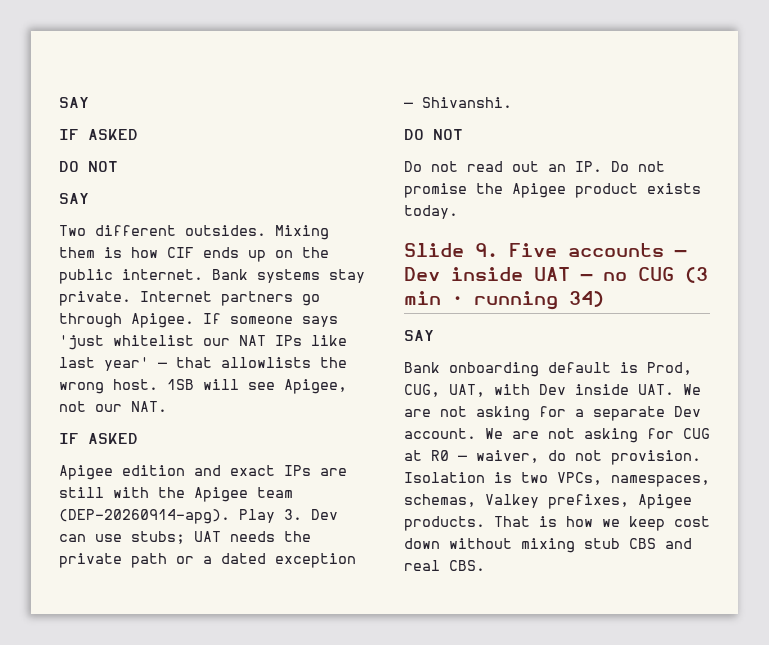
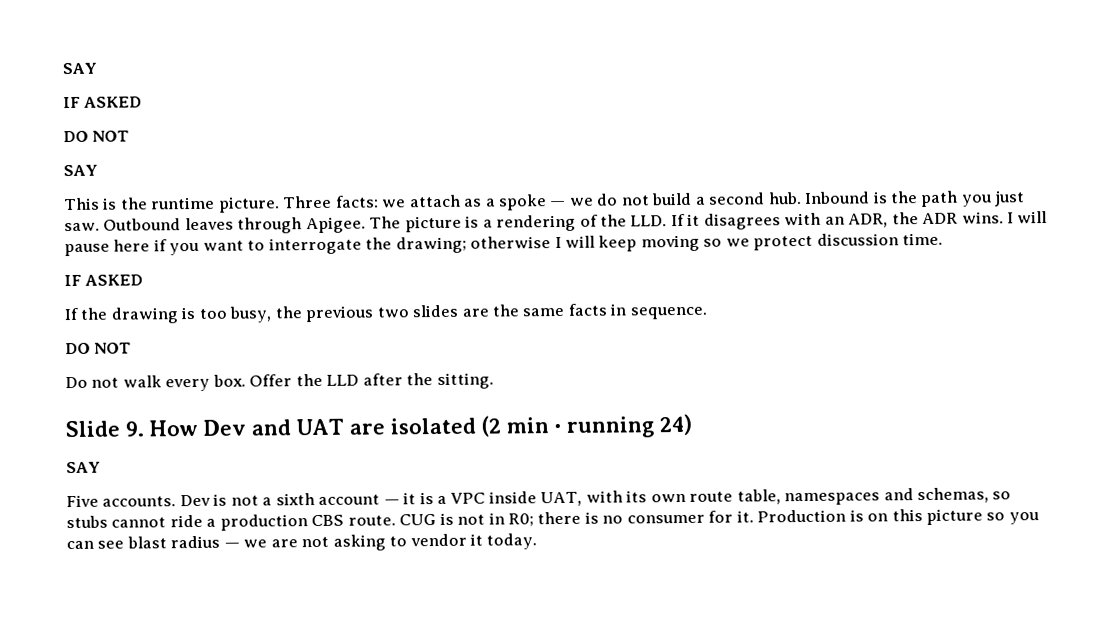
- Two different outsides. Mixing them is how CIF ends up on the public internet. Bank systems stay private. Internet partners go through Apigee. If someone says 'just whitelist our NAT IPs like last year' — that allowlists the wrong host. 1SB will see Apigee, not our NAT.
+ This is the runtime picture. Three facts: we attach as a spoke — we do not build a second hub. Inbound is the path you just saw. Outbound leaves through Apigee. The picture is a rendering of the LLD. If it disagrees with an ADR, the ADR wins. I will pause here if you want to interrogate the drawing; otherwise I will keep moving so we protect discussion time.
  IF ASKED
- Apigee edition and exact IPs are still with the Apigee team (DEP-20260914-apg). Play 3. Dev can use stubs; UAT needs the private path or a dated exception — Shivanshi.
+ If the drawing is too busy, the previous two slides are the same facts in sequence.
  DO NOT
- Do not read out an IP. Do not promise the Apigee product exists today.
- Slide 9. Five accounts — Dev inside UAT — no CUG (3 min · running 34)
+ Do not walk every box. Offer the LLD after the sitting.
+ Slide 9. How Dev and UAT are isolated (2 min · running 24)
  SAY
- Bank onboarding default is Prod, CUG, UAT, with Dev inside UAT. We are not asking for a separate Dev account. We are not asking for CUG at R0 — waiver, do not provision. Isolation is two VPCs, namespaces, schemas, Valkey prefixes, Apigee products. That is how we keep cost down without mixing stub CBS and real CBS.
+ Five accounts. Dev is not a sixth account — it is a VPC inside UAT, with its own route table, namespaces and schemas, so stubs cannot ride a production CBS route. CUG is not in R0; there is no consumer for it. Production is on this picture so you can see blast radius — we are not asking to vendor it today.

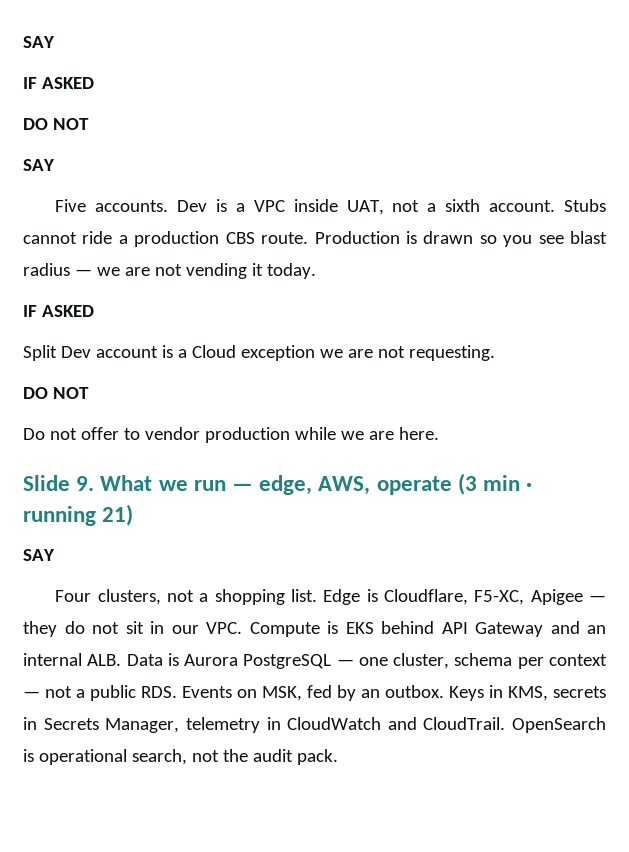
- This is the runtime picture. Three facts: we attach as a spoke — we do not build a second hub. Inbound is the path you just saw. Outbound leaves through Apigee. The picture is a rendering of the LLD. If it disagrees with an ADR, the ADR wins. I will pause here if you want to interrogate the drawing; otherwise I will keep moving so we protect discussion time.
- IF ASKED
- If the drawing is too busy, the previous two slides are the same facts in sequence.
- DO NOT
- Do not walk every box. Offer the LLD after the sitting.
- Slide 9. How Dev and UAT are isolated (2 min · running 24)
- SAY
- Five accounts. Dev is not a sixth account — it is a VPC inside UAT, with its own route table, namespaces and schemas, so stubs cannot ride a production CBS route.
+ Five accounts. Dev is a VPC inside UAT, not a sixth account. Stubs cannot ride a production CBS route.
- CUG is not in R0; there is no consumer for it. Production is on this picture so you can see blast radius — we are not asking to vendor it today.
+ Production is drawn so you see blast radius — we are not vending it today.
+ IF ASKED
+ Split Dev account is a Cloud exception we are not requesting.
+ DO NOT
+ Do not offer to vendor production while we are here.
+ Slide 9. What we run — edge, AWS, operate (3 min · running 21)
+ SAY
+ Four clusters, not a shopping list. Edge is Cloudflare, F5-XC, Apigee — they do not sit in our VPC. Compute is EKS behind API Gateway and an internal ALB. Data is Aurora PostgreSQL — one cluster, schema per context — not a public RDS. Events on MSK, fed by an outbox. Keys in KMS, secrets in Secrets Manager, telemetry in CloudWatch and CloudTrail. OpenSearch is operational search, not the audit pack.

